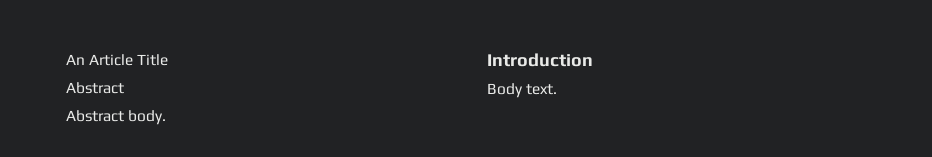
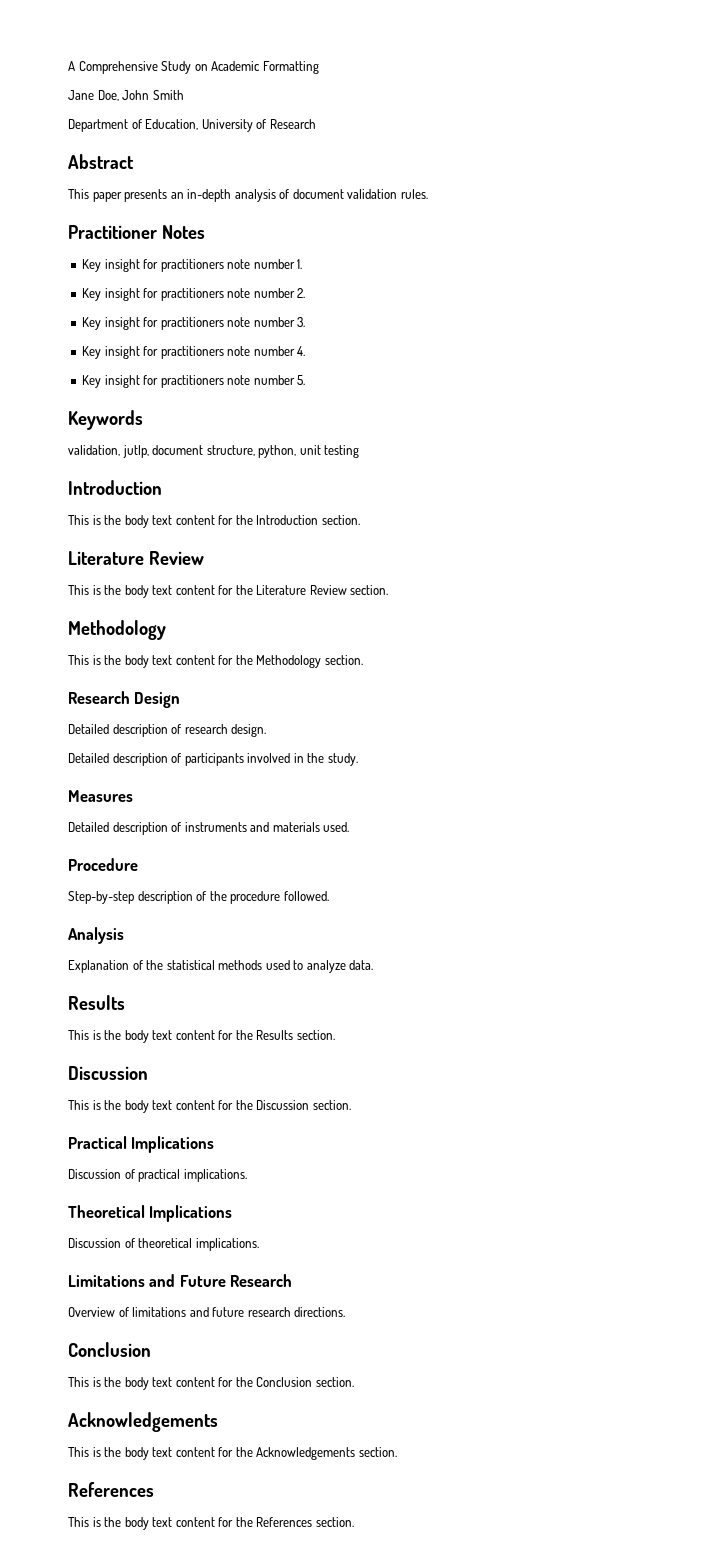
- An Article Title
+ A Comprehensive Study on Academic Formatting
+ Jane Doe, John Smith
+ Department of Education, University of Research
  Abstract
- Abstract body.
+ This paper presents an in-depth analysis of document validation rules.
+ Practitioner Notes
+ Key insight for practitioners note number 1.
+ Key insight for practitioners note number 2.
+ Key insight for practitioners note number 3.
+ Key insight for practitioners note number 4.
+ Key insight for practitioners note number 5.
+ Keywords
+ validation, jutlp, document structure, python, unit testing
  Introduction
- Body text.
+ This is the body text content for the Introduction section.
+ Literature Review
+ This is the body text content for the Literature Review section.
+ Methodology
+ This is the body text content for the Methodology section.
+ Research Design
+ Detailed description of research design.
+ Detailed description of participants involved in the study.
+ Measures
+ Detailed description of instruments and materials used.
+ Procedure
+ Step-by-step description of the procedure followed.
+ Analysis
+ Explanation of the statistical methods used to analyze data.
+ Results
+ This is the body text content for the Results section.
+ Discussion
+ This is the body text content for the Discussion section.
+ Practical Implications
+ Discussion of practical implications.
+ Theoretical Implications
+ Discussion of theoretical implications.
+ Limitations and Future Research
+ Overview of limitations and future research directions.
+ Conclusion
+ This is the body text content for the Conclusion section.
+ Acknowledgements
+ This is the body text content for the Acknowledgements section.
+ References
+ This is the body text content for the References section.

